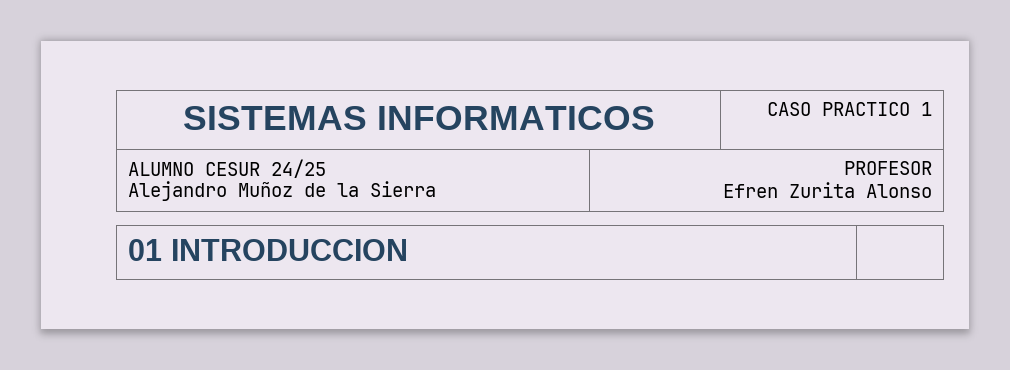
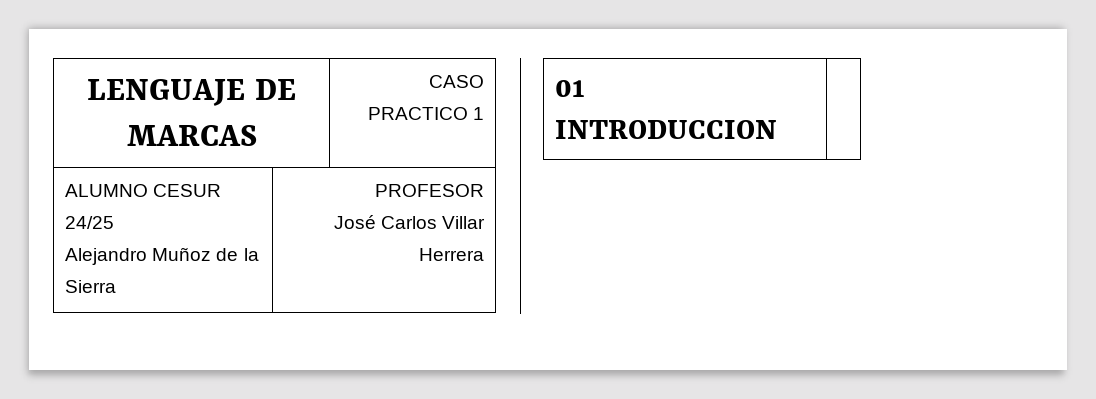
- SISTEMAS INFORMATICOS | CASO PRACTICO 1
+ LENGUAJE DE MARCAS | CASO PRACTICO 1
  ALUMNO CESUR 24/25
  Alejandro Muñoz de la Sierra | PROFESOR
- Efren Zurita Alonso
+ José Carlos Villar Herrera

